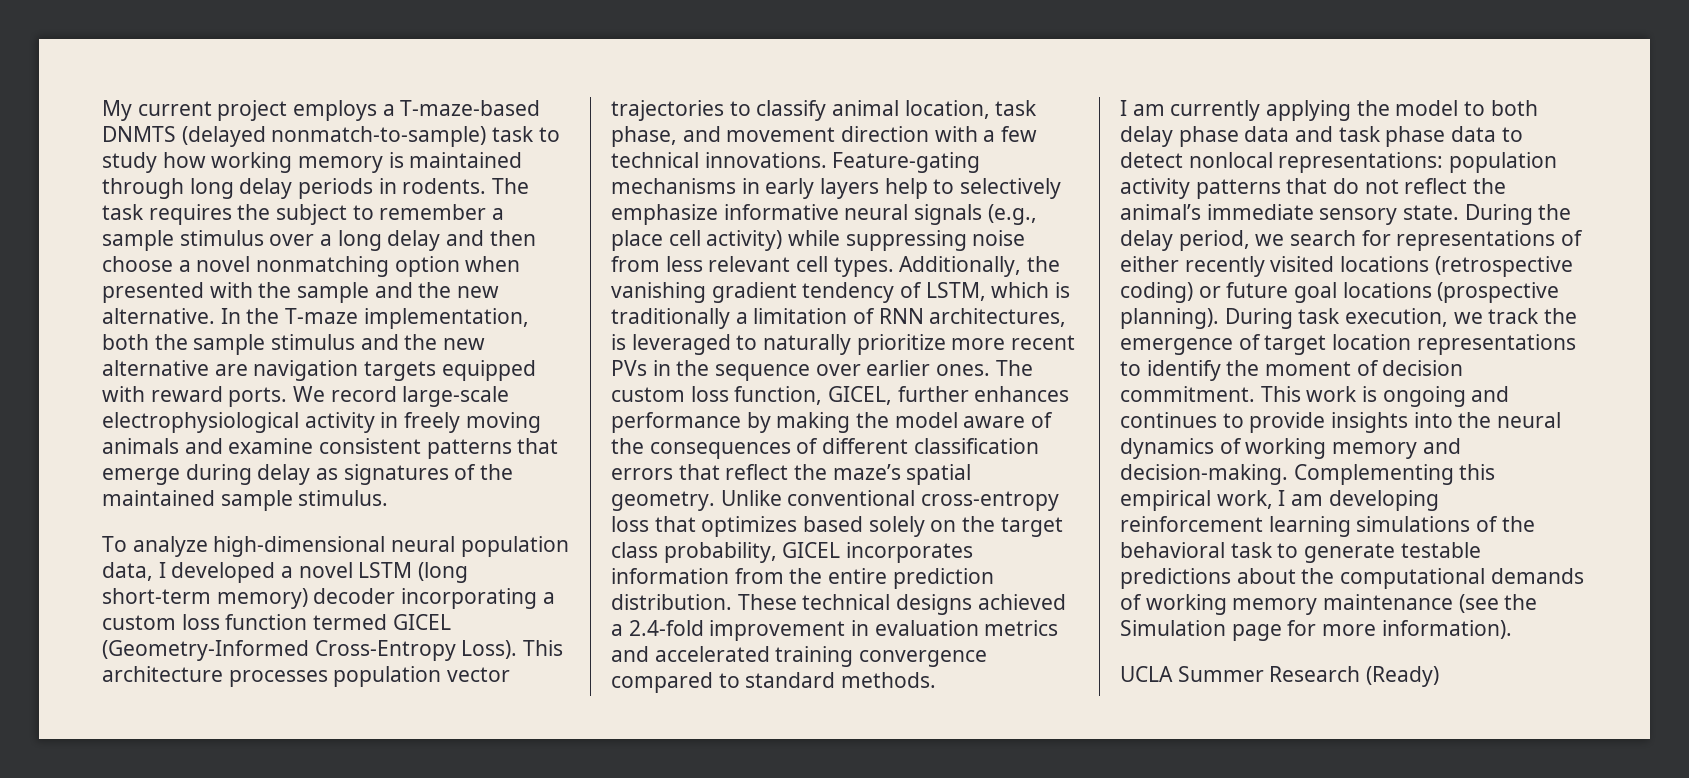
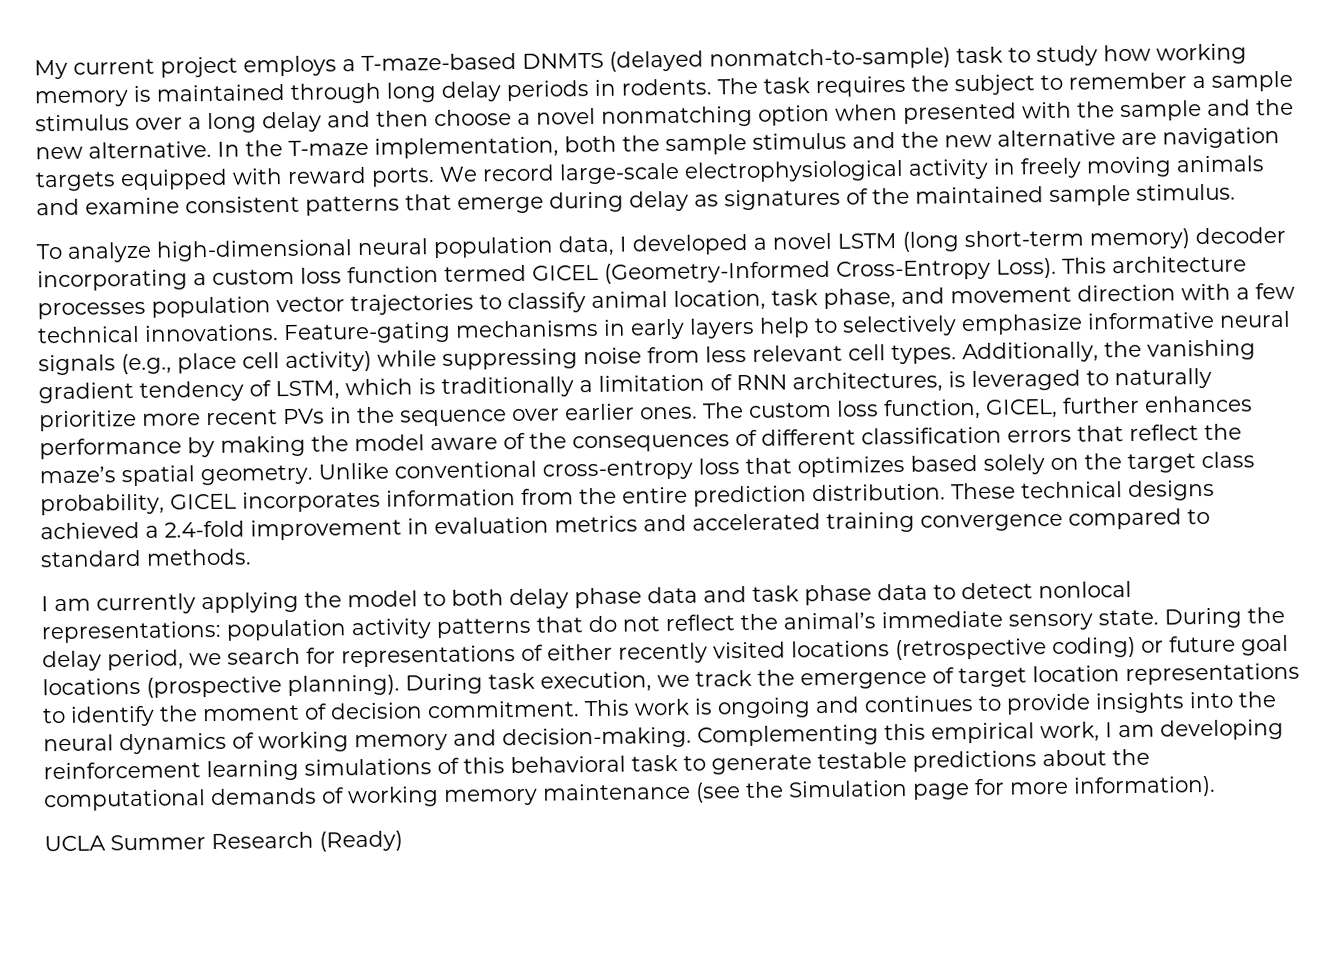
- Complementing this empirical work, I am developing reinforcement learning simulations of the behavioral task to generate testable predictions about the computational demands of working memory maintenance (see the Simulation page for more information).
+ Complementing this empirical work, I am developing reinforcement learning simulations of this behavioral task to generate testable predictions about the computational demands of working memory maintenance (see the Simulation page for more information).

